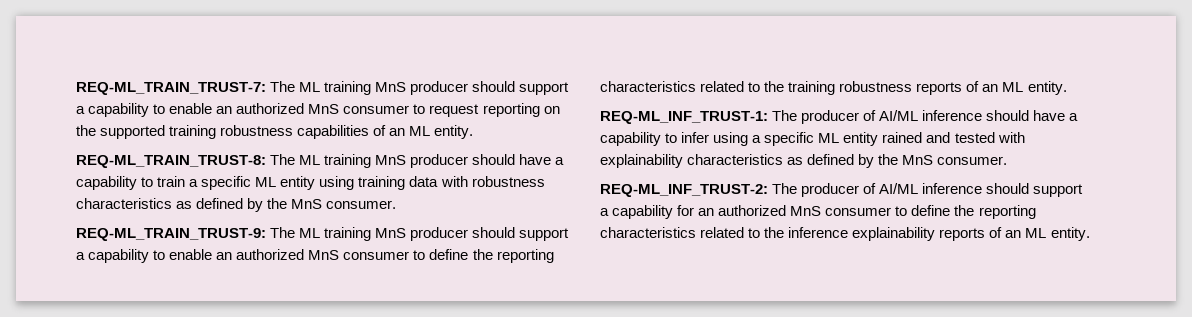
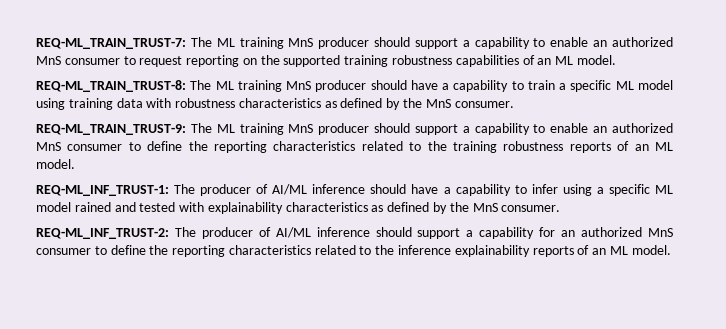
- REQ-ML_TRAIN_TRUST-7: The ML training MnS producer should support a capability to enable an authorized MnS consumer to request reporting on the supported training robustness capabilities of an ML entity.
+ REQ-ML_TRAIN_TRUST-7: The ML training MnS producer should support a capability to enable an authorized MnS consumer to request reporting on the supported training robustness capabilities of an ML model.
- REQ-ML_TRAIN_TRUST-8: The ML training MnS producer should have a capability to train a specific ML entity using training data with robustness characteristics as defined by the MnS consumer.
+ REQ-ML_TRAIN_TRUST-8: The ML training MnS producer should have a capability to train a specific ML model using training data with robustness characteristics as defined by the MnS consumer.
- REQ-ML_TRAIN_TRUST-9: The ML training MnS producer should support a capability to enable an authorized MnS consumer to define the reporting characteristics related to the training robustness reports of an ML entity.
+ REQ-ML_TRAIN_TRUST-9: The ML training MnS producer should support a capability to enable an authorized MnS consumer to define the reporting characteristics related to the training robustness reports of an ML model.
- REQ-ML_INF_TRUST-1: The producer of AI/ML inference should have a capability to infer using a specific ML entity rained and tested with explainability characteristics as defined by the MnS consumer.
+ REQ-ML_INF_TRUST-1: The producer of AI/ML inference should have a capability to infer using a specific ML model rained and tested with explainability characteristics as defined by the MnS consumer.
- REQ-ML_INF_TRUST-2: The producer of AI/ML inference should support a capability for an authorized MnS consumer to define the reporting characteristics related to the inference explainability reports of an ML entity.
+ REQ-ML_INF_TRUST-2: The producer of AI/ML inference should support a capability for an authorized MnS consumer to define the reporting characteristics related to the inference explainability reports of an ML model.

